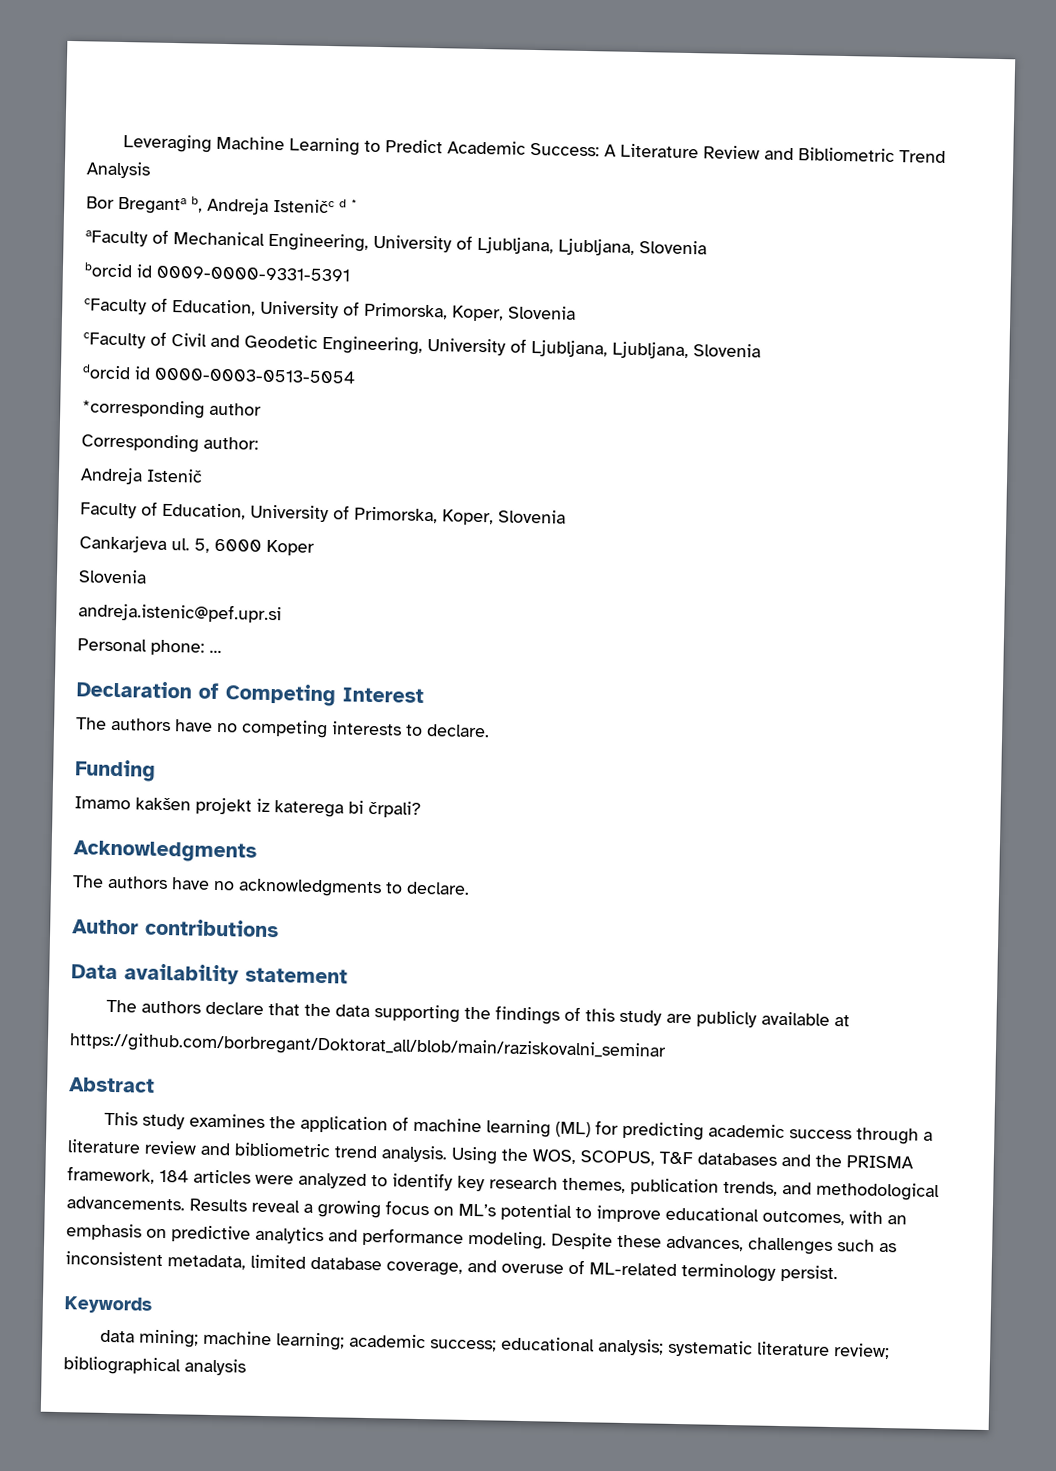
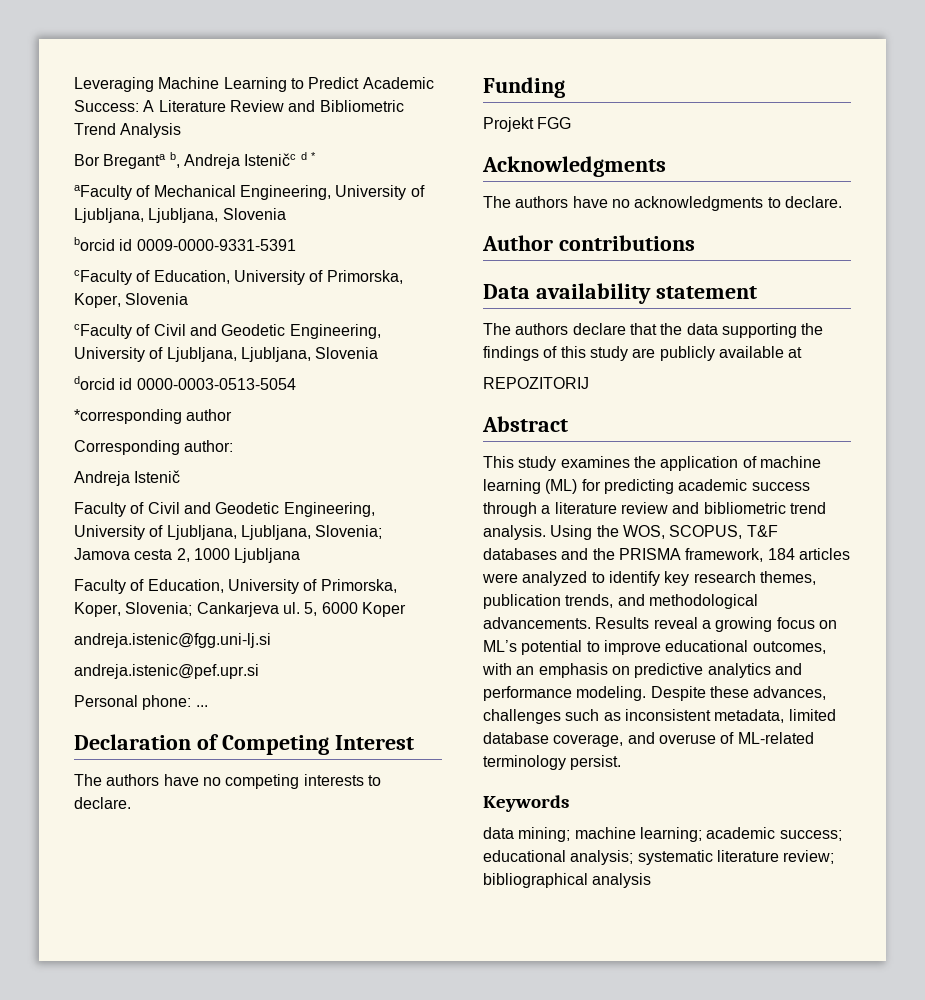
+ Faculty of Civil and Geodetic Engineering, University of Ljubljana, Ljubljana, Slovenia; Jamova cesta 2, 1000 Ljubljana
- Faculty of Education, University of Primorska, Koper, Slovenia
- Cankarjeva ul.
+ Faculty of Education, University of Primorska, Koper, Slovenia; Cankarjeva ul.
  5, 6000 Koper
- Slovenia
+ andreja.istenic@fgg.uni-lj.si
- Imamo kakšen projekt iz katerega bi črpali?
+ Projekt FGG
- https://github.com/borbregant/Doktorat_all/blob/main/raziskovalni_seminar
+ REPOZITORIJ

